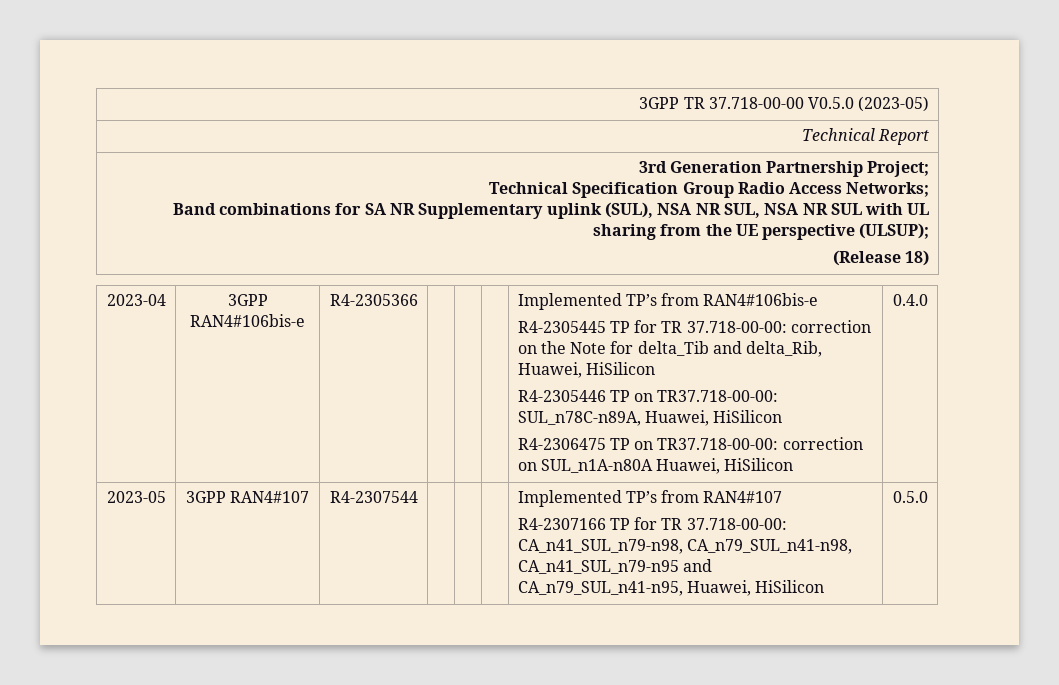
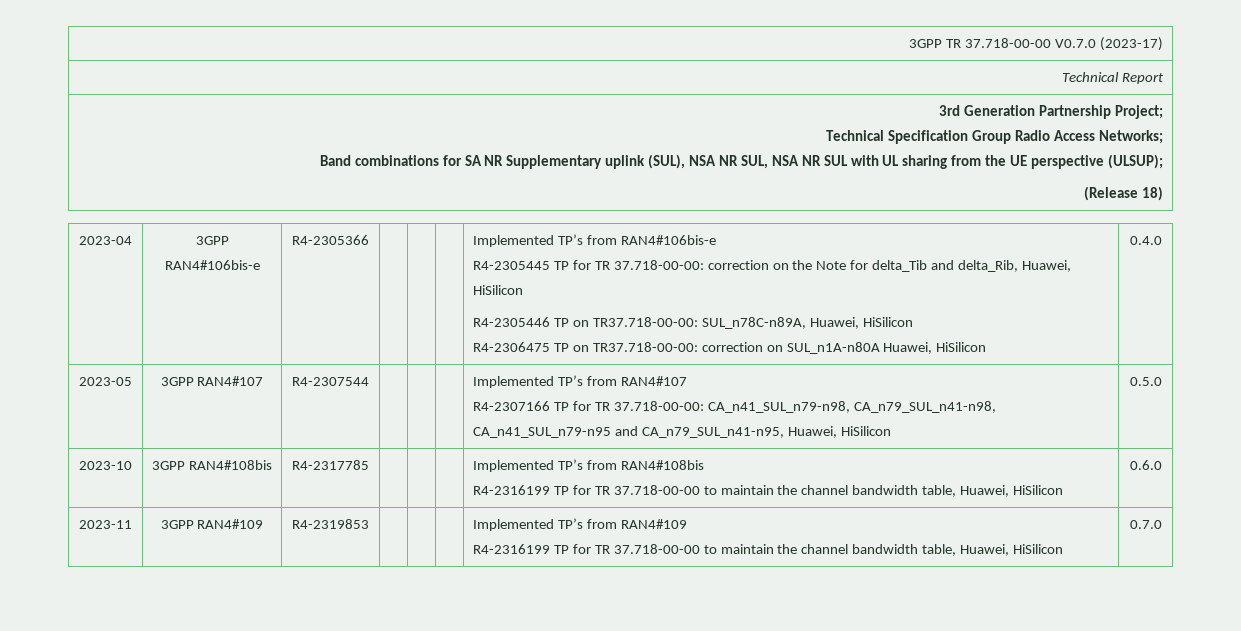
- 3GPP TR 37.718-00-00 V0.5.0 (2023-05)
+ 3GPP TR 37.718-00-00 V0.7.0 (2023-17)
+ 2023-10 | 3GPP RAN4#108bis | R4-2317785 | | | | Implemented TP’s from RAN4#108bis
+ R4-2316199 TP for TR 37.718-00-00 to maintain the channel bandwidth table, Huawei, HiSilicon | 0.6.0
+ 2023-11 | 3GPP RAN4#109 | R4-2319853 | | | | Implemented TP’s from RAN4#109
+ R4-2316199 TP for TR 37.718-00-00 to maintain the channel bandwidth table, Huawei, HiSilicon | 0.7.0

